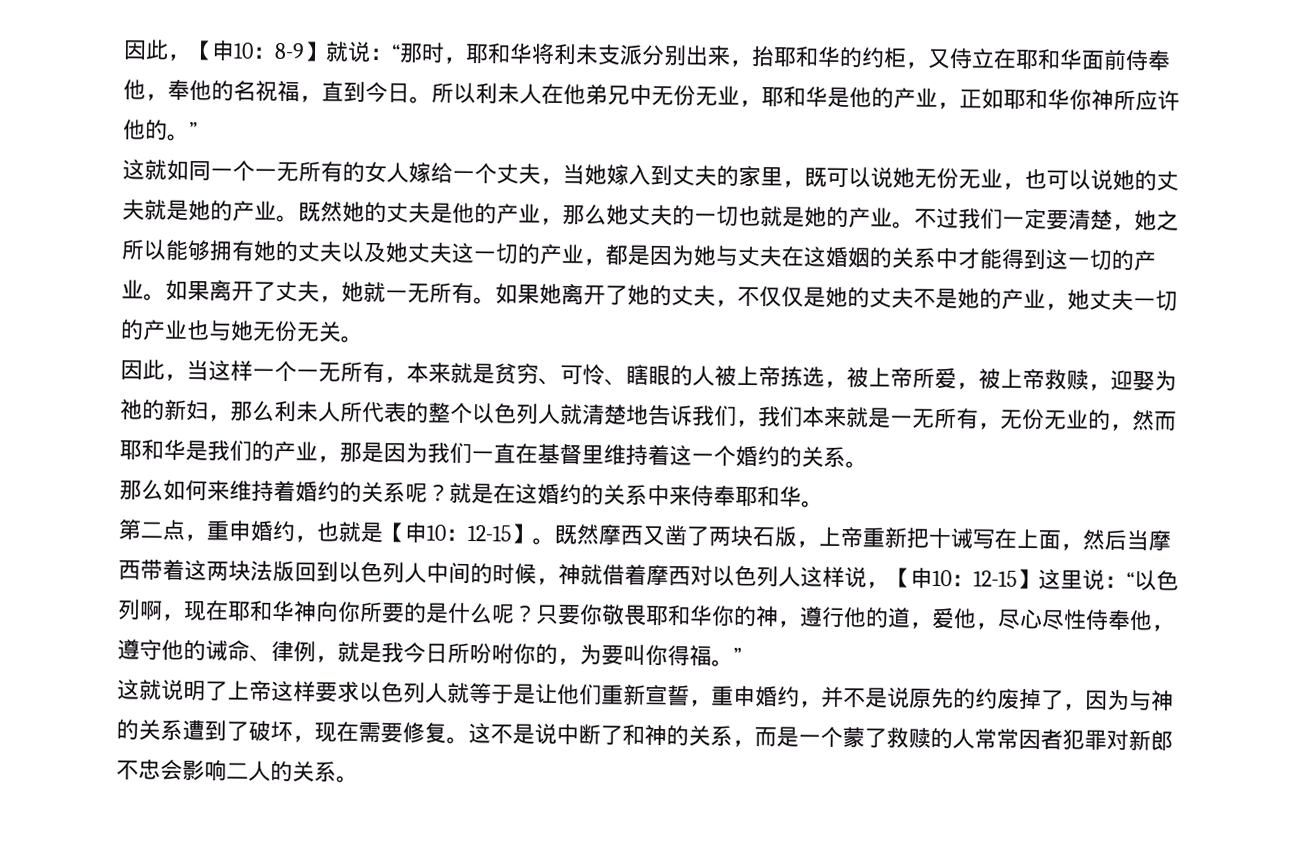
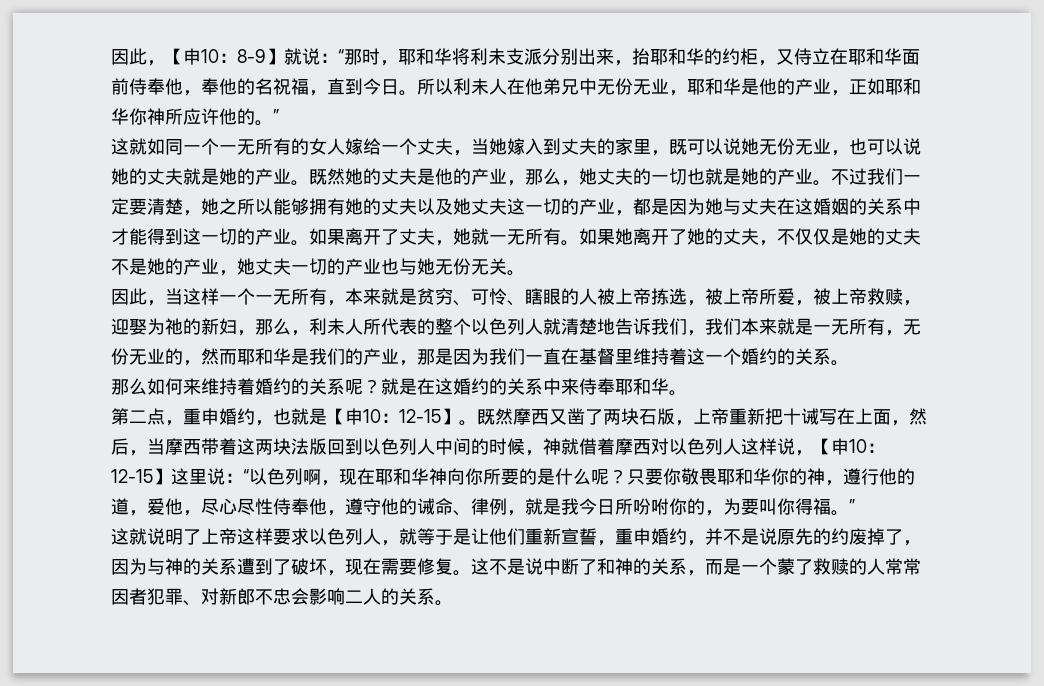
- 既然她的丈夫是他的产业，那么她丈夫的一切也就是她的产业。
+ 既然她的丈夫是他的产业，那么，她丈夫的一切也就是她的产业。
- 因此，当这样一个一无所有，本来就是贫穷、可怜、瞎眼的人被上帝拣选，被上帝所爱，被上帝救赎，迎娶为祂的新妇，那么利未人所代表的整个以色列人就清楚地告诉我们，我们本来就是一无所有，无份无业的，然而耶和华是我们的产业，那是因为我们一直在基督里维持着这一个婚约的关系。
+ 因此，当这样一个一无所有，本来就是贫穷、可怜、瞎眼的人被上帝拣选，被上帝所爱，被上帝救赎，迎娶为祂的新妇，那么，利未人所代表的整个以色列人就清楚地告诉我们，我们本来就是一无所有，无份无业的，然而耶和华是我们的产业，那是因为我们一直在基督里维持着这一个婚约的关系。
- 既然摩西又凿了两块石版，上帝重新把十诫写在上面，然后当摩西带着这两块法版回到以色列人中间的时候，神就借着摩西对以色列人这样说，【申10：12-15】这里说：“以色列啊，现在耶和华神向你所要的是什么呢？
+ 既然摩西又凿了两块石版，上帝重新把十诫写在上面，然后，当摩西带着这两块法版回到以色列人中间的时候，神就借着摩西对以色列人这样说，【申10：12-15】这里说：“以色列啊，现在耶和华神向你所要的是什么呢？
- 这就说明了上帝这样要求以色列人就等于是让他们重新宣誓，重申婚约，并不是说原先的约废掉了，因为与神的关系遭到了破坏，现在需要修复。
+ 这就说明了上帝这样要求以色列人，就等于是让他们重新宣誓，重申婚约，并不是说原先的约废掉了，因为与神的关系遭到了破坏，现在需要修复。
- 这不是说中断了和神的关系，而是一个蒙了救赎的人常常因者犯罪对新郎不忠会影响二人的关系。
+ 这不是说中断了和神的关系，而是一个蒙了救赎的人常常因者犯罪、对新郎不忠会影响二人的关系。

